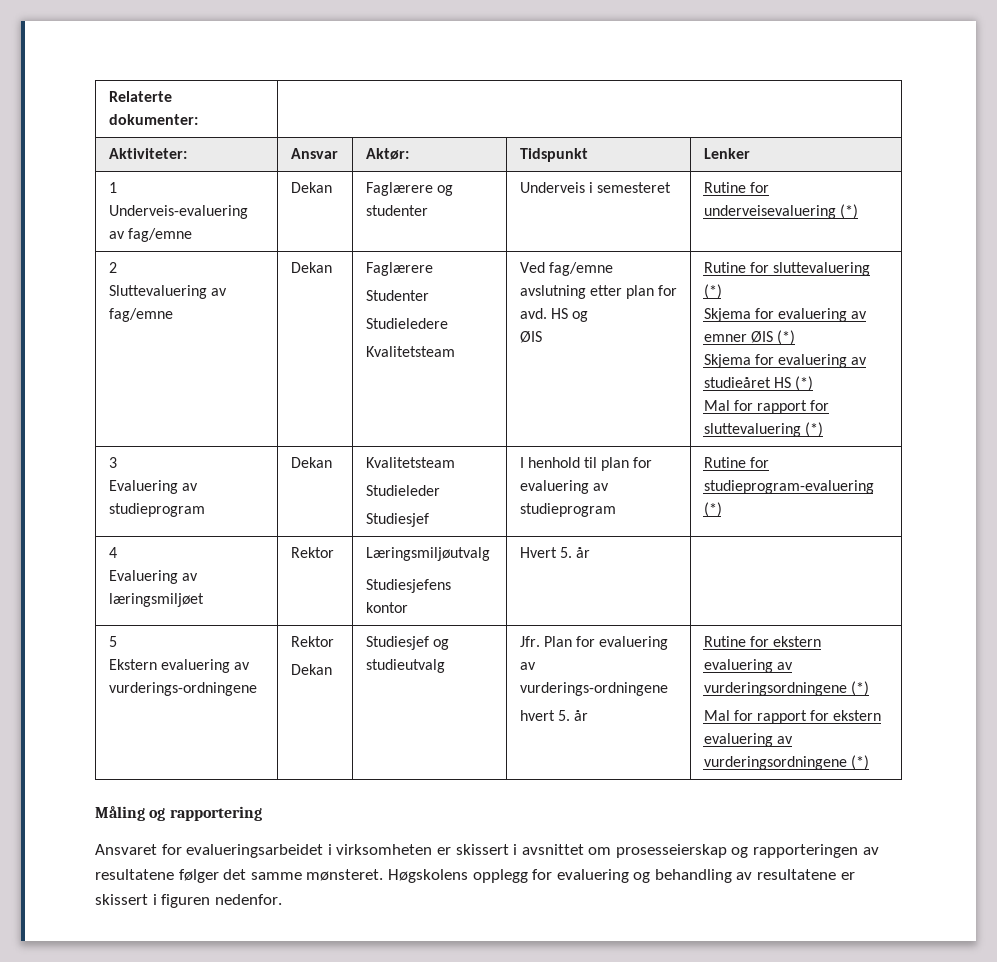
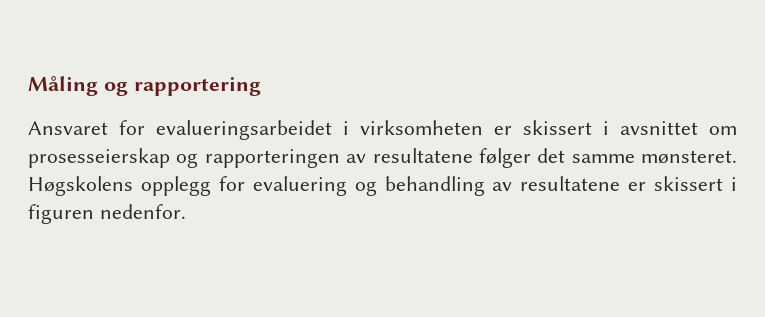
- Relaterte dokumenter: |
- Aktiviteter: | Ansvar | Aktør: | Tidspunkt | Lenker
- 1
- Underveis-evaluering av fag/emne | Dekan | Faglærere og studenter | Underveis i semesteret | Rutine for underveisevaluering (*)
- 2
- Sluttevaluering av fag/emne | Dekan | Faglærere
- Studenter
- Studieledere
- Kvalitetsteam | Ved fag/emne avslutning etter plan for avd. HS og
- ØIS | Rutine for sluttevaluering (*)
- Skjema for evaluering av emner ØIS (*)
- Skjema for evaluering av studieåret HS (*)
- Mal for rapport for sluttevaluering (*)
- 3
- Evaluering av studieprogram | Dekan | Kvalitetsteam
- Studieleder
- Studiesjef | I henhold til plan for evaluering av studieprogram | Rutine for studieprogram-evaluering (*)
- 4
- Evaluering av læringsmiljøet | Rektor | Læringsmiljøutvalg
- Studiesjefens kontor | Hvert 5. år |
- 5
- Ekstern evaluering av vurderings-ordningene | Rektor
- Dekan | Studiesjef og studieutvalg | Jfr. Plan for evaluering av vurderings-ordningene
- hvert 5. år | Rutine for ekstern evaluering av vurderingsordningene (*)
- Mal for rapport for ekstern evaluering av vurderingsordningene (*)

